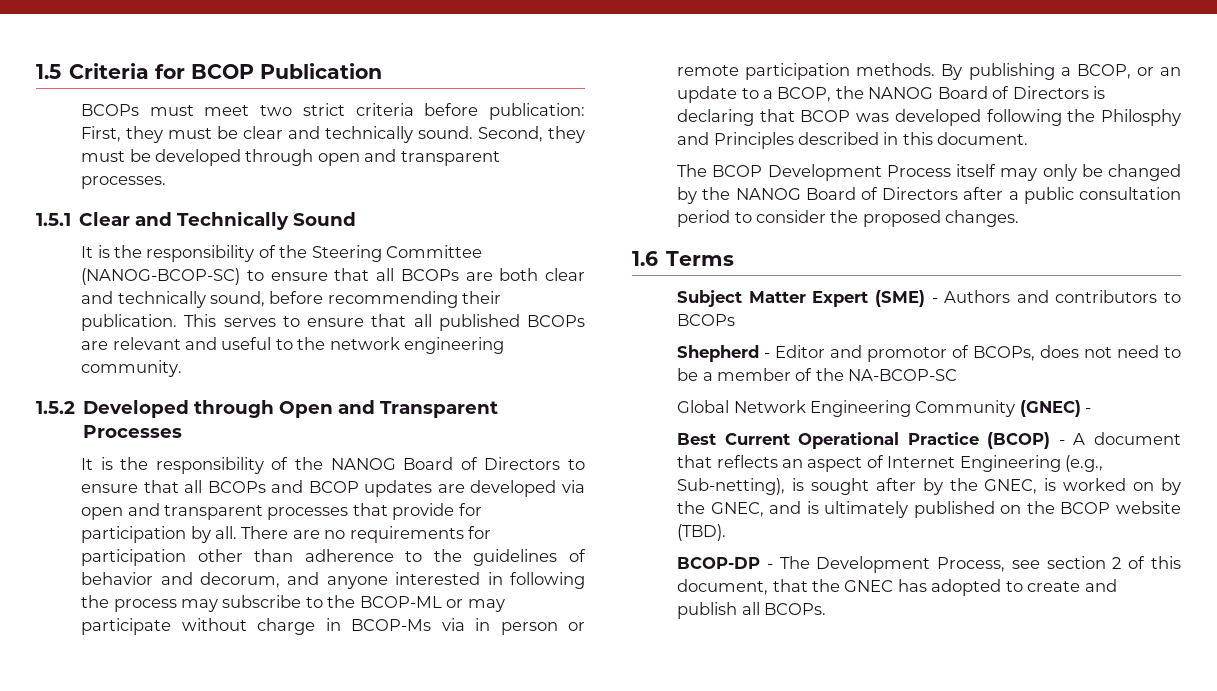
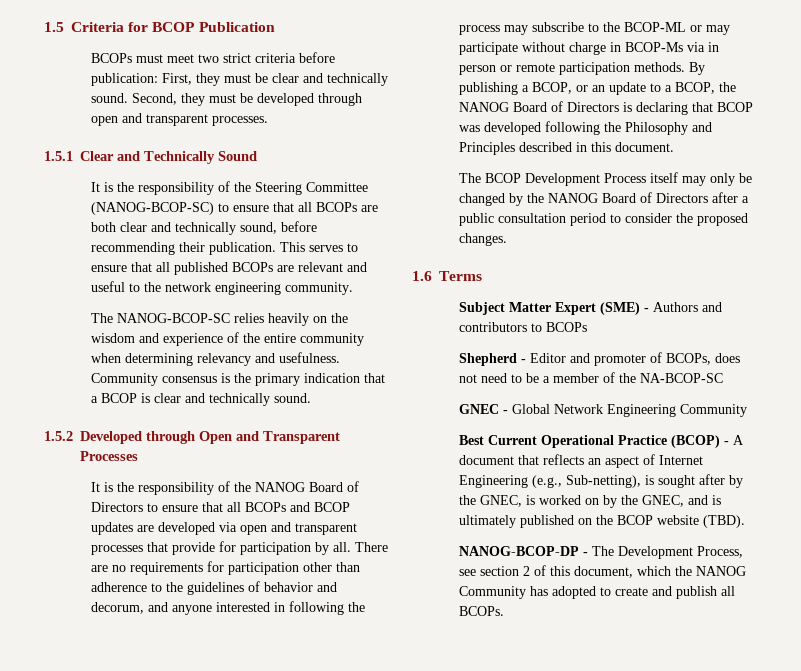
+ The NANOG-BCOP-SC relies heavily on the wisdom and experience of the entire community when determining relevancy and usefulness. Community consensus is the primary indication that a BCOP is clear and technically sound.
- By publishing a BCOP, or an update to a BCOP, the NANOG Board of Directors is declaring that BCOP was developed following the Philosphy and Principles described in this document.
+ By publishing a BCOP, or an update to a BCOP, the NANOG Board of Directors is declaring that BCOP was developed following the Philosophy and Principles described in this document.
- Shepherd - Editor and promotor of BCOPs, does not need to be a member of the NA-BCOP-SC
+ Shepherd - Editor and promoter of BCOPs, does not need to be a member of the NA-BCOP-SC
- Global Network Engineering Community (GNEC) -
+ GNEC - Global Network Engineering Community
- BCOP-DP - The Development Process, see section 2 of this document, that the GNEC has adopted to create and publish all BCOPs.
+ NANOG-BCOP-DP - The Development Process, see section 2 of this document, which the NANOG Community has adopted to create and publish all BCOPs.

